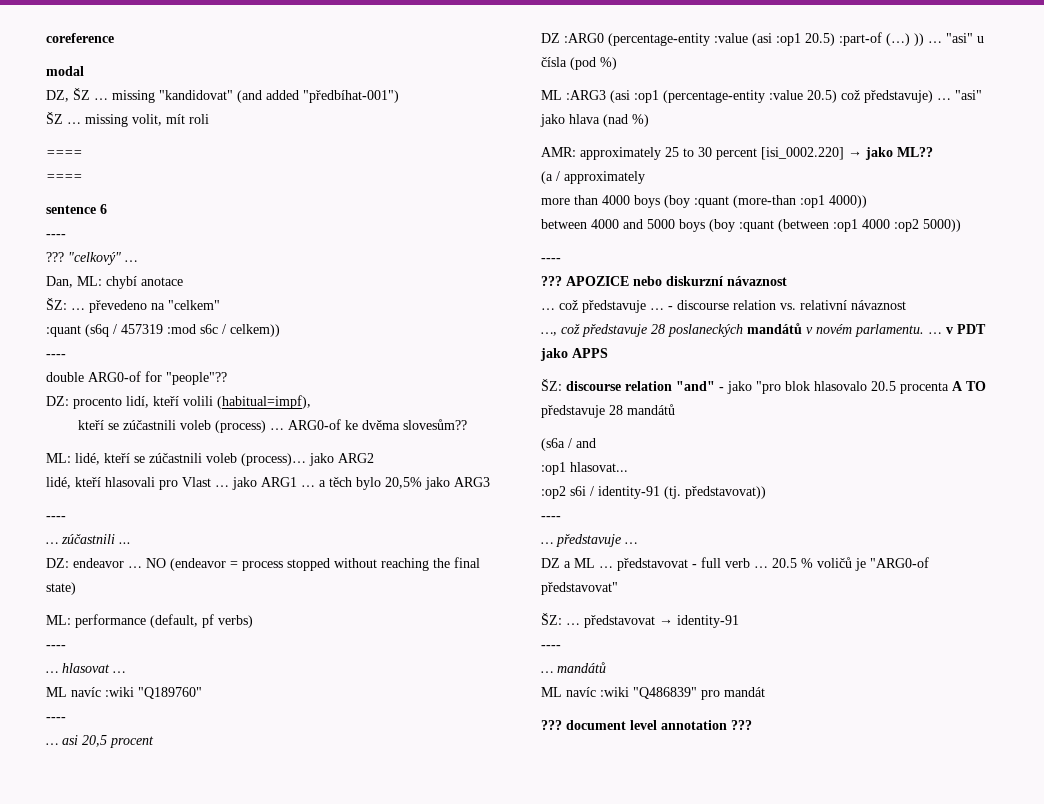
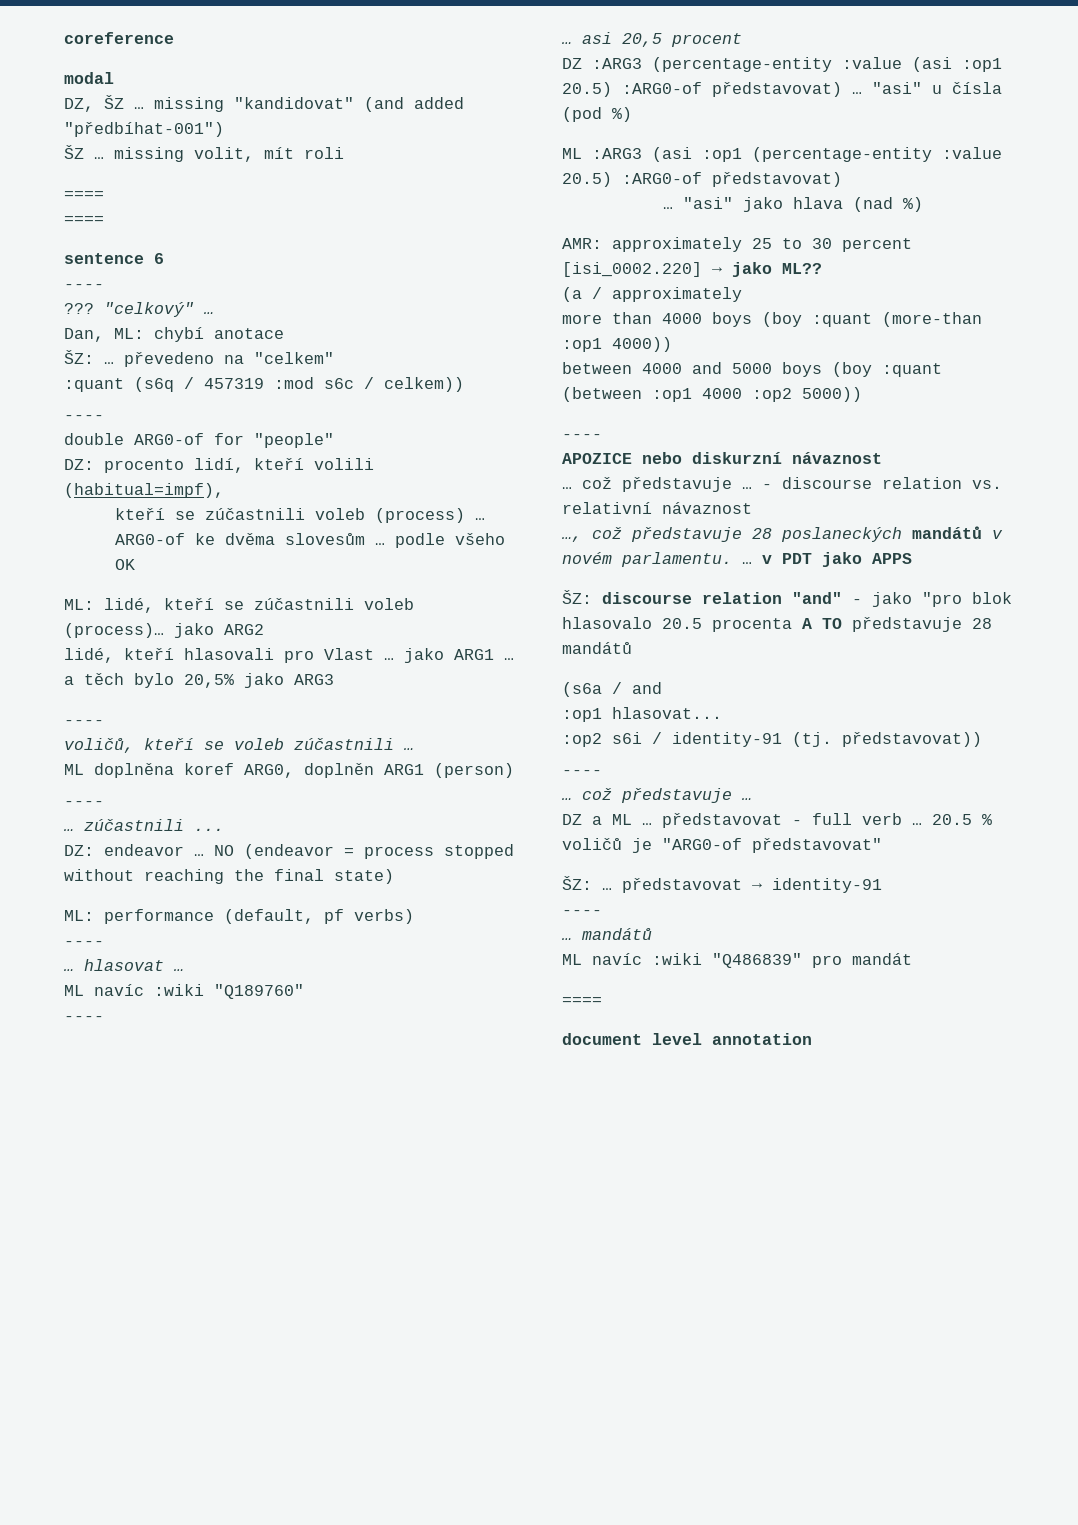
- double ARG0-of for "people"??
+ double ARG0-of for "people"
- ARG0-of ke dvěma slovesům??
+ ARG0-of ke dvěma slovesům … podle všeho OK
+ voličů, kteří se voleb zúčastnili …
+ ML doplněna koref ARG0, doplněn ARG1 (person)
+ ----
- DZ :ARG0 (percentage-entity :value (asi :op1 20.5) :part-of (…) )) …
+ DZ :ARG3 (percentage-entity :value (asi :op1 20.5) :ARG0-of představovat) …
- ML :ARG3 (asi :op1 (percentage-entity :value 20.5) což představuje) …
+ ML :ARG3 (asi :op1 (percentage-entity :value 20.5) :ARG0-of představovat)
+ …
  between 4000 and 5000 boys (boy :quant (between :op1 4000 :op2 5000))
  ----
- ??? APOZICE nebo diskurzní návaznost
+ APOZICE nebo diskurzní návaznost
  :op2 s6i / identity-91 (tj. představovat))
  ----
- … představuje …
+ … což představuje …
  ML navíc :wiki "Q486839" pro mandát
- ??? document level annotation ???
+ ====
+ document level annotation

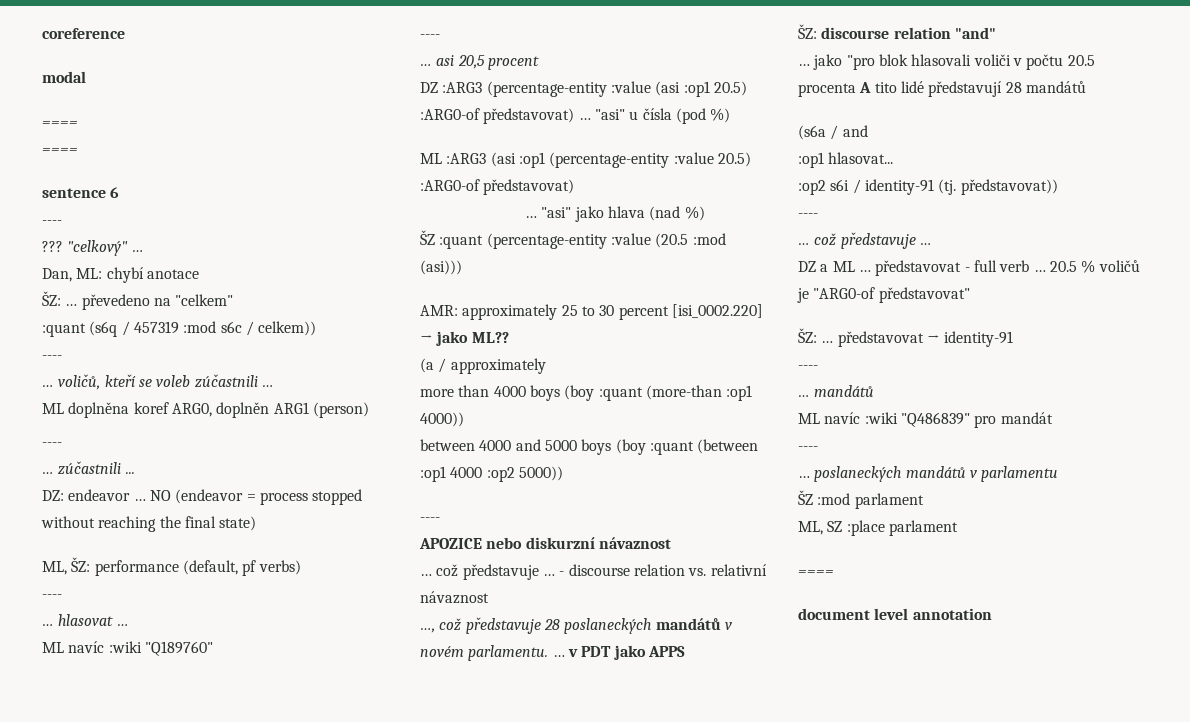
- DZ, ŠZ … missing "kandidovat" (and added "předbíhat-001")
- ŠZ … missing volit, mít roli
- double ARG0-of for "people"
- DZ: procento lidí, kteří volili (habitual=impf),
- kteří se zúčastnili voleb (process) … ARG0-of ke dvěma slovesům … podle všeho OK
- ML: lidé, kteří se zúčastnili voleb (process)… jako ARG2
- lidé, kteří hlasovali pro Vlast … jako ARG1 … a těch bylo 20,5% jako ARG3
- ----
- voličů, kteří se voleb zúčastnili …
+ … voličů, kteří se voleb zúčastnili …
- ML: performance (default, pf verbs)
+ ML, ŠZ: performance (default, pf verbs)
+ ŠZ :quant (percentage-entity :value (20.5 :mod (asi)))
- ŠZ: discourse relation "and" - jako "pro blok hlasovalo 20.5 procenta A TO představuje 28 mandátů
+ ŠZ: discourse relation "and"
+ … jako "pro blok hlasovali voliči v počtu 20.5 procenta A tito lidé představují 28 mandátů
  ML navíc :wiki "Q486839" pro mandát
+ ----
+ … poslaneckých mandátů v parlamentu
+ ŠZ :mod parlament
+ ML, SZ :place parlament

